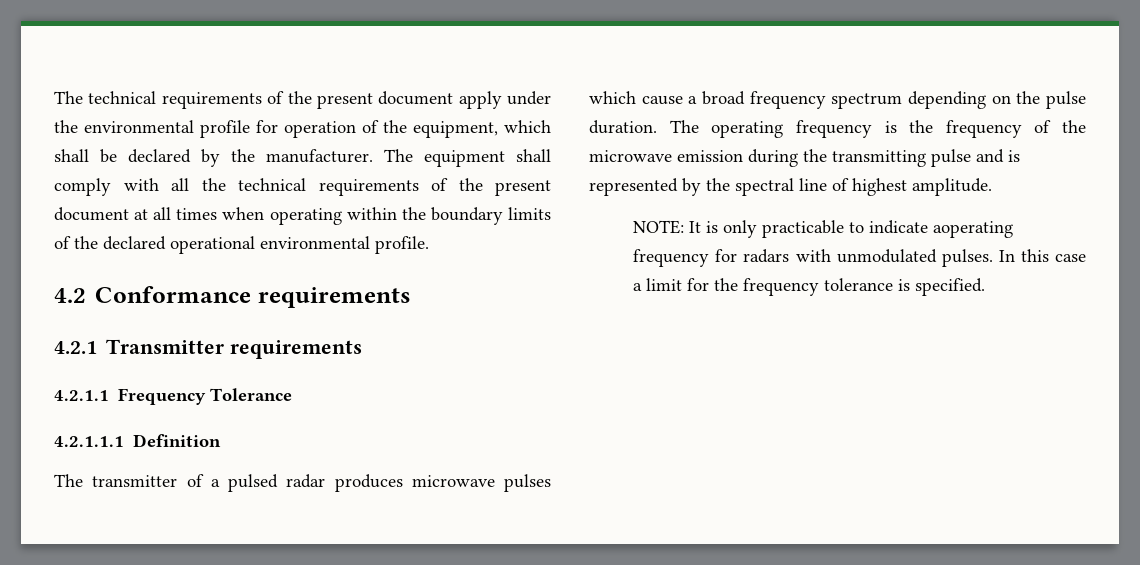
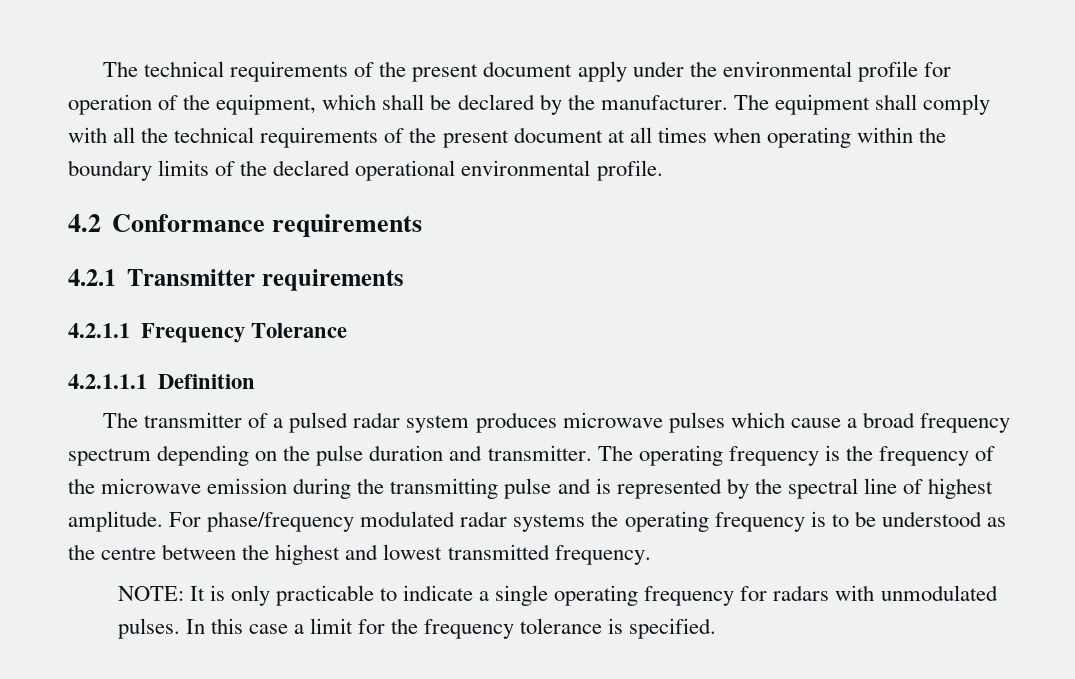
- The transmitter of a pulsed radar produces microwave pulses which cause a broad frequency spectrum depending on the pulse duration.
+ The transmitter of a pulsed radar system produces microwave pulses which cause a broad frequency spectrum depending on the pulse duration and transmitter.
+ For phase/frequency modulated radar systems the operating frequency is to be understood as the centre between the highest and lowest transmitted frequency.
- NOTE: It is only practicable to indicate aoperating frequency for radars with unmodulated pulses.
+ NOTE: It is only practicable to indicate a single operating frequency for radars with unmodulated pulses.

